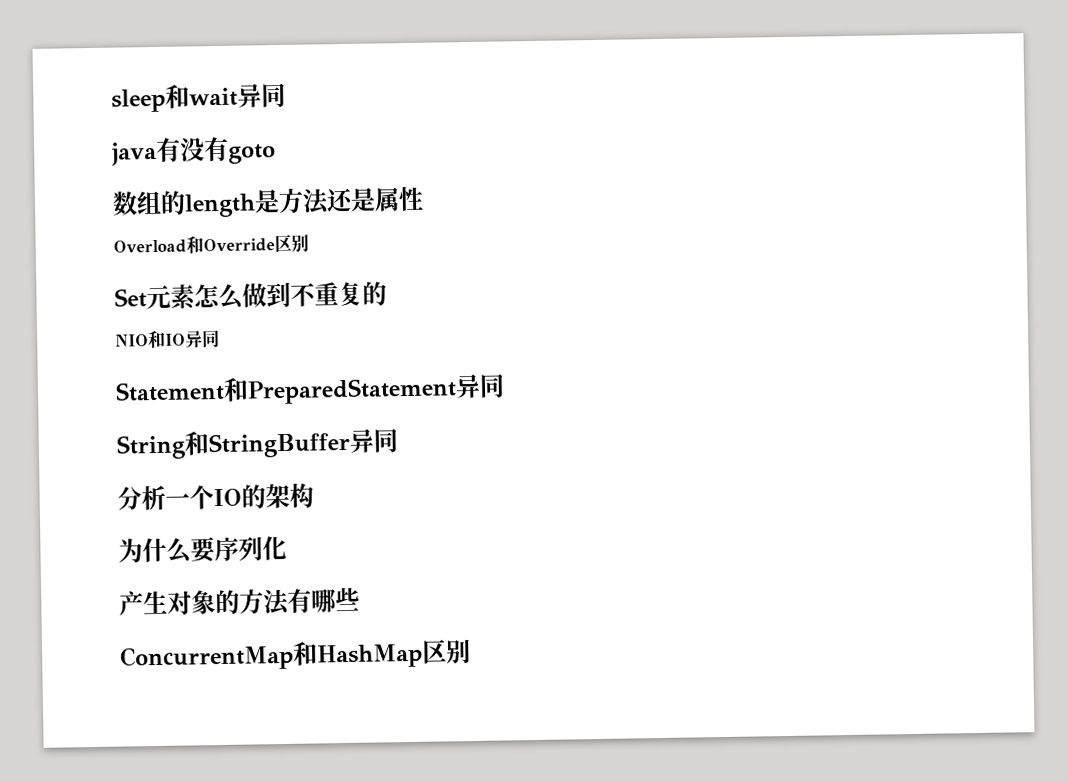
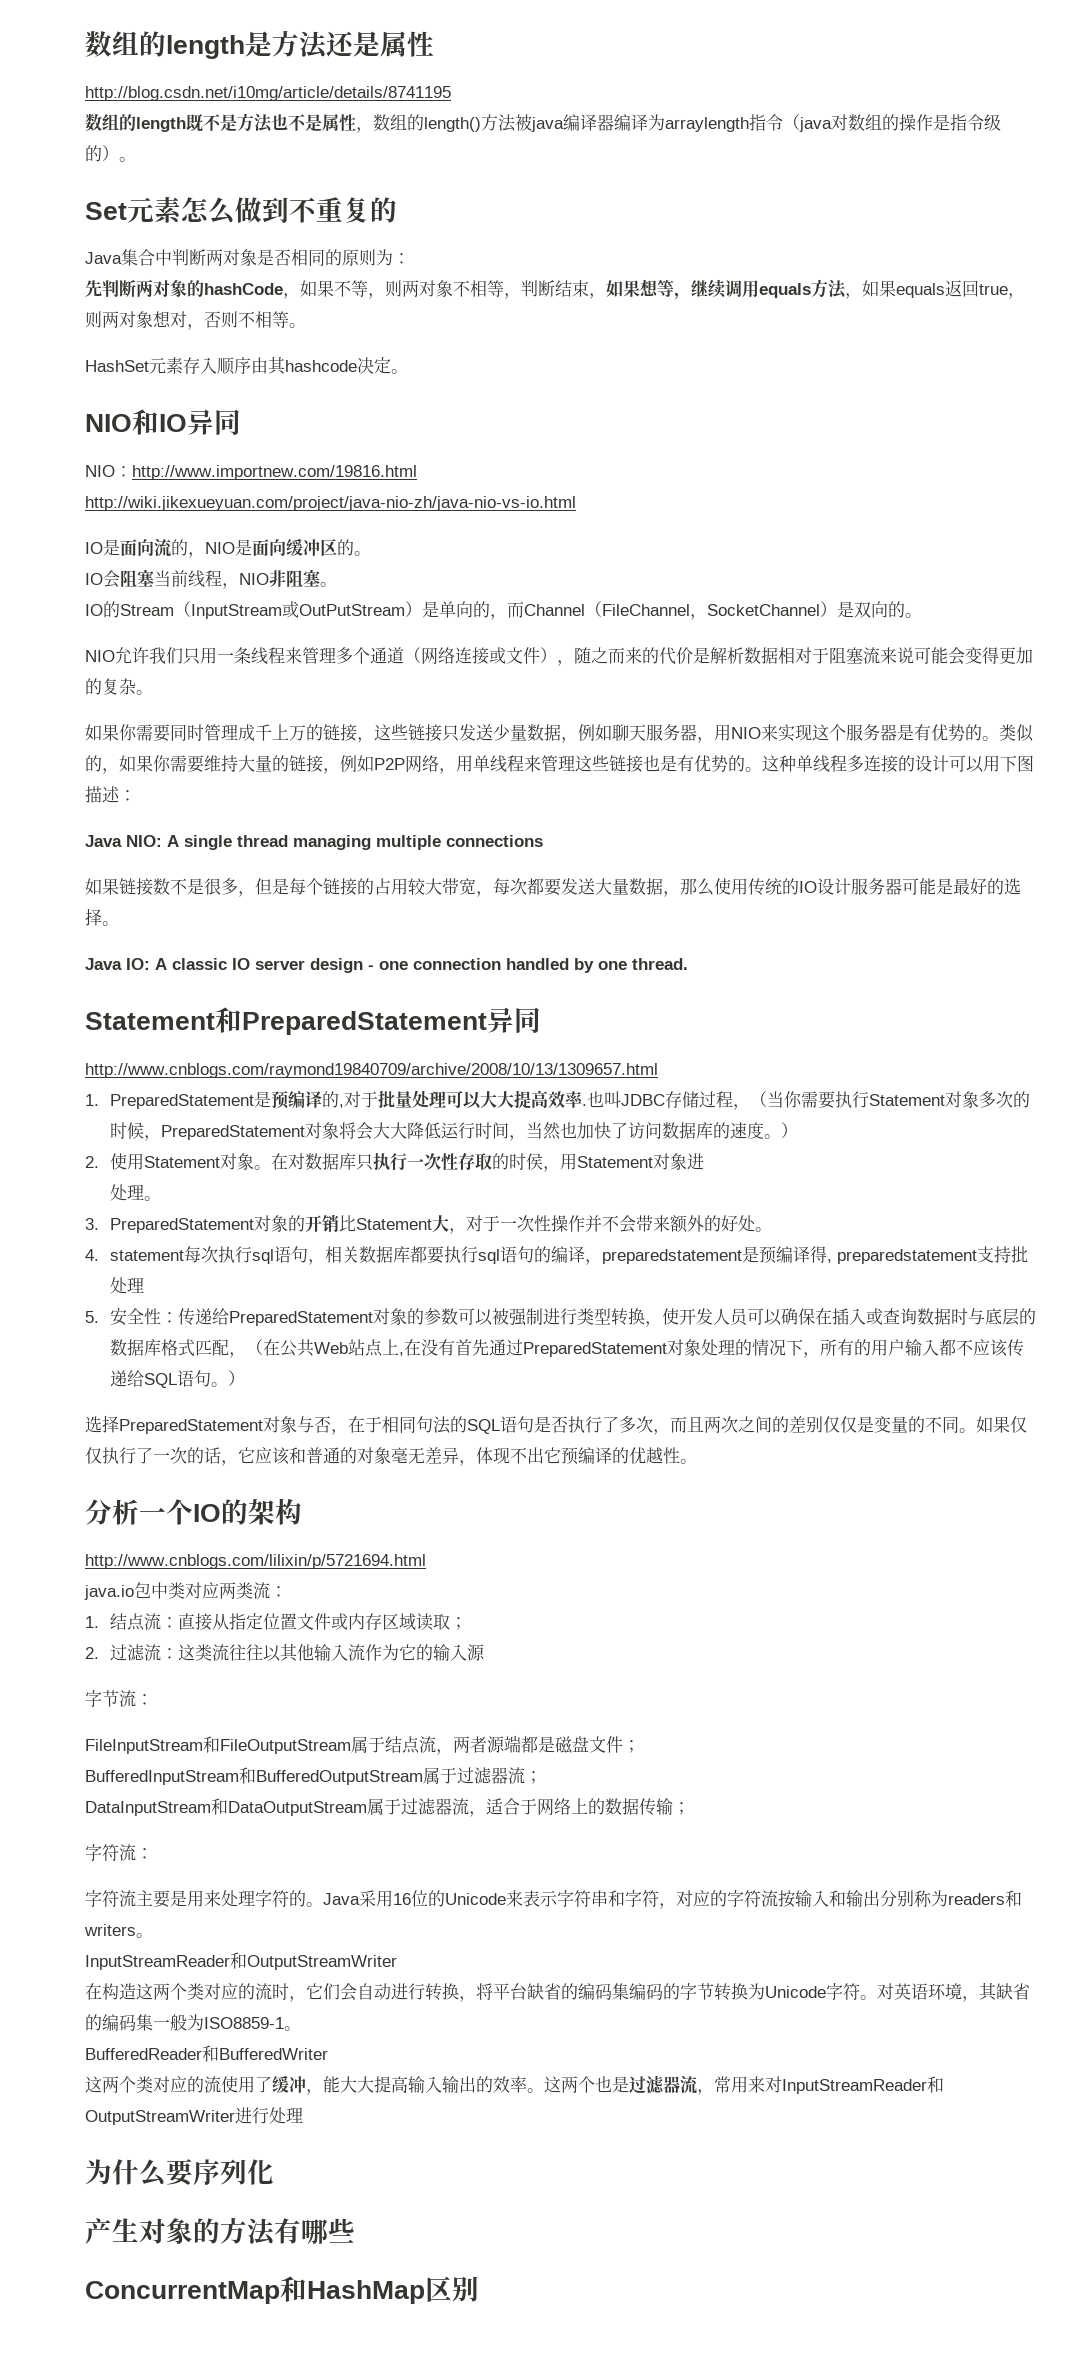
- sleep和wait异同
- java有没有goto
- Overload和Override区别
+ http://blog.csdn.net/i10mg/article/details/8741195
+ 数组的length既不是方法也不是属性，数组的length()方法被java编译器编译为arraylength指令（java对数组的操作是指令级的）。
+ Java集合中判断两对象是否相同的原则为：
+ 先判断两对象的hashCode，如果不等，则两对象不相等，判断结束，如果想等，继续调用equals方法，如果equals返回true，则两对象想对，否则不相等。
+ HashSet元素存入顺序由其hashcode决定。
  NIO和IO异同
+ NIO：http://www.importnew.com/19816.html
+ http://wiki.jikexueyuan.com/project/java-nio-zh/java-nio-vs-io.html
+ IO是面向流的，NIO是面向缓冲区的。
+ IO会阻塞当前线程，NIO非阻塞。
+ IO的Stream（InputStream或OutPutStream）是单向的，而Channel（FileChannel，SocketChannel）是双向的。
+ NIO允许我们只用一条线程来管理多个通道（网络连接或文件），随之而来的代价是解析数据相对于阻塞流来说可能会变得更加的复杂。
+ 如果你需要同时管理成千上万的链接，这些链接只发送少量数据，例如聊天服务器，用NIO来实现这个服务器是有优势的。类似的，如果你需要维持大量的链接，例如P2P网络，用单线程来管理这些链接也是有优势的。这种单线程多连接的设计可以用下图描述：
+ Java NIO: A single thread managing multiple connections
+ 如果链接数不是很多，但是每个链接的占用较大带宽，每次都要发送大量数据，那么使用传统的IO设计服务器可能是最好的选择。
+ Java IO: A classic IO server design - one connection handled by one thread.
  Statement和PreparedStatement异同
- String和StringBuffer异同
+ http://www.cnblogs.com/raymond19840709/archive/2008/10/13/1309657.html
+ 1. PreparedStatement是预编译的,对于批量处理可以大大提高效率.也叫JDBC存储过程，（当你需要执行Statement对象多次的时候，PreparedStatement对象将会大大降低运行时间，当然也加快了访问数据库的速度。）
+ 2.使用Statement对象。在对数据库只执行一次性存取的时侯，用Statement对象进
+ 处理。
+ 3. PreparedStatement对象的开销比Statement大，对于一次性操作并不会带来额外的好处。
+ 4. statement每次执行sql语句，相关数据库都要执行sql语句的编译，preparedstatement是预编译得, preparedstatement支持批处理
+ 5.安全性：传递给PreparedStatement对象的参数可以被强制进行类型转换，使开发人员可以确保在插入或查询数据时与底层的数据库格式匹配，（在公共Web站点上,在没有首先通过PreparedStatement对象处理的情况下，所有的用户输入都不应该传递给SQL语句。）
+ 选择PreparedStatement对象与否，在于相同句法的SQL语句是否执行了多次，而且两次之间的差别仅仅是变量的不同。如果仅仅执行了一次的话，它应该和普通的对象毫无差异，体现不出它预编译的优越性。
+ http://www.cnblogs.com/lilixin/p/5721694.html
+ java.io包中类对应两类流：
+ 1.结点流：直接从指定位置文件或内存区域读取；
+ 2.过滤流：这类流往往以其他输入流作为它的输入源
+ 字节流：
+ FileInputStream和FileOutputStream属于结点流，两者源端都是磁盘文件；
+ BufferedInputStream和BufferedOutputStream属于过滤器流；
+ DataInputStream和DataOutputStream属于过滤器流，适合于网络上的数据传输；
+ 字符流：
+ 字符流主要是用来处理字符的。Java采用16位的Unicode来表示字符串和字符，对应的字符流按输入和输出分别称为readers和writers。
+ InputStreamReader和OutputStreamWriter
+ 在构造这两个类对应的流时，它们会自动进行转换，将平台缺省的编码集编码的字节转换为Unicode字符。对英语环境，其缺省的编码集一般为ISO8859-1。
+ BufferedReader和BufferedWriter
+ 这两个类对应的流使用了缓冲，能大大提高输入输出的效率。这两个也是过滤器流，常用来对InputStreamReader和OutputStreamWriter进行处理

